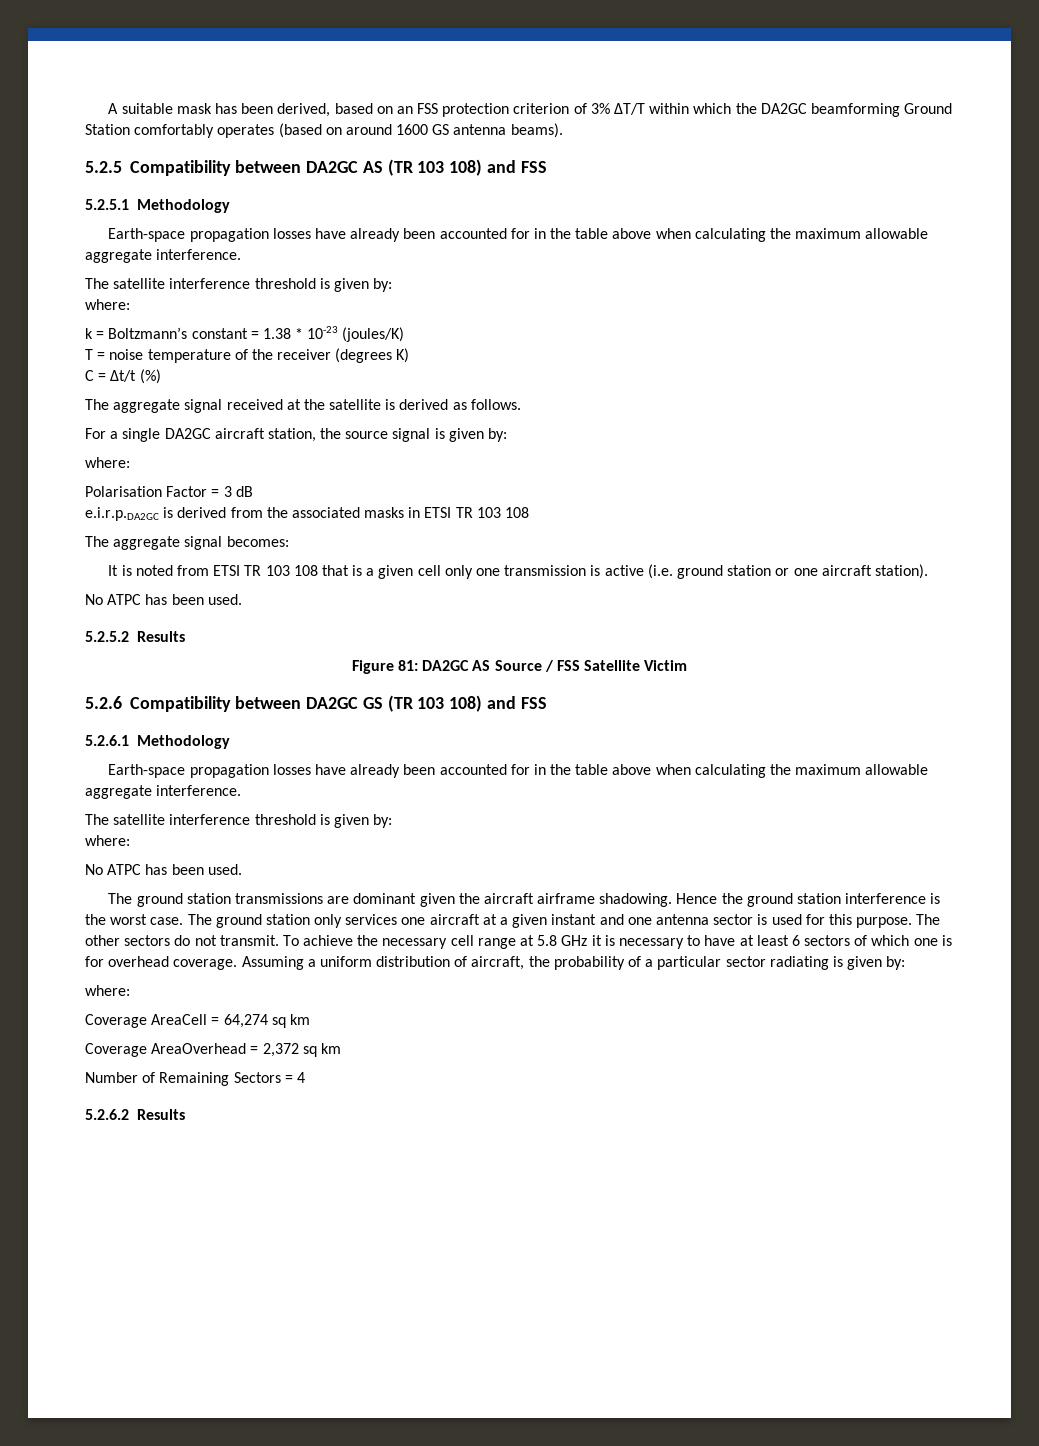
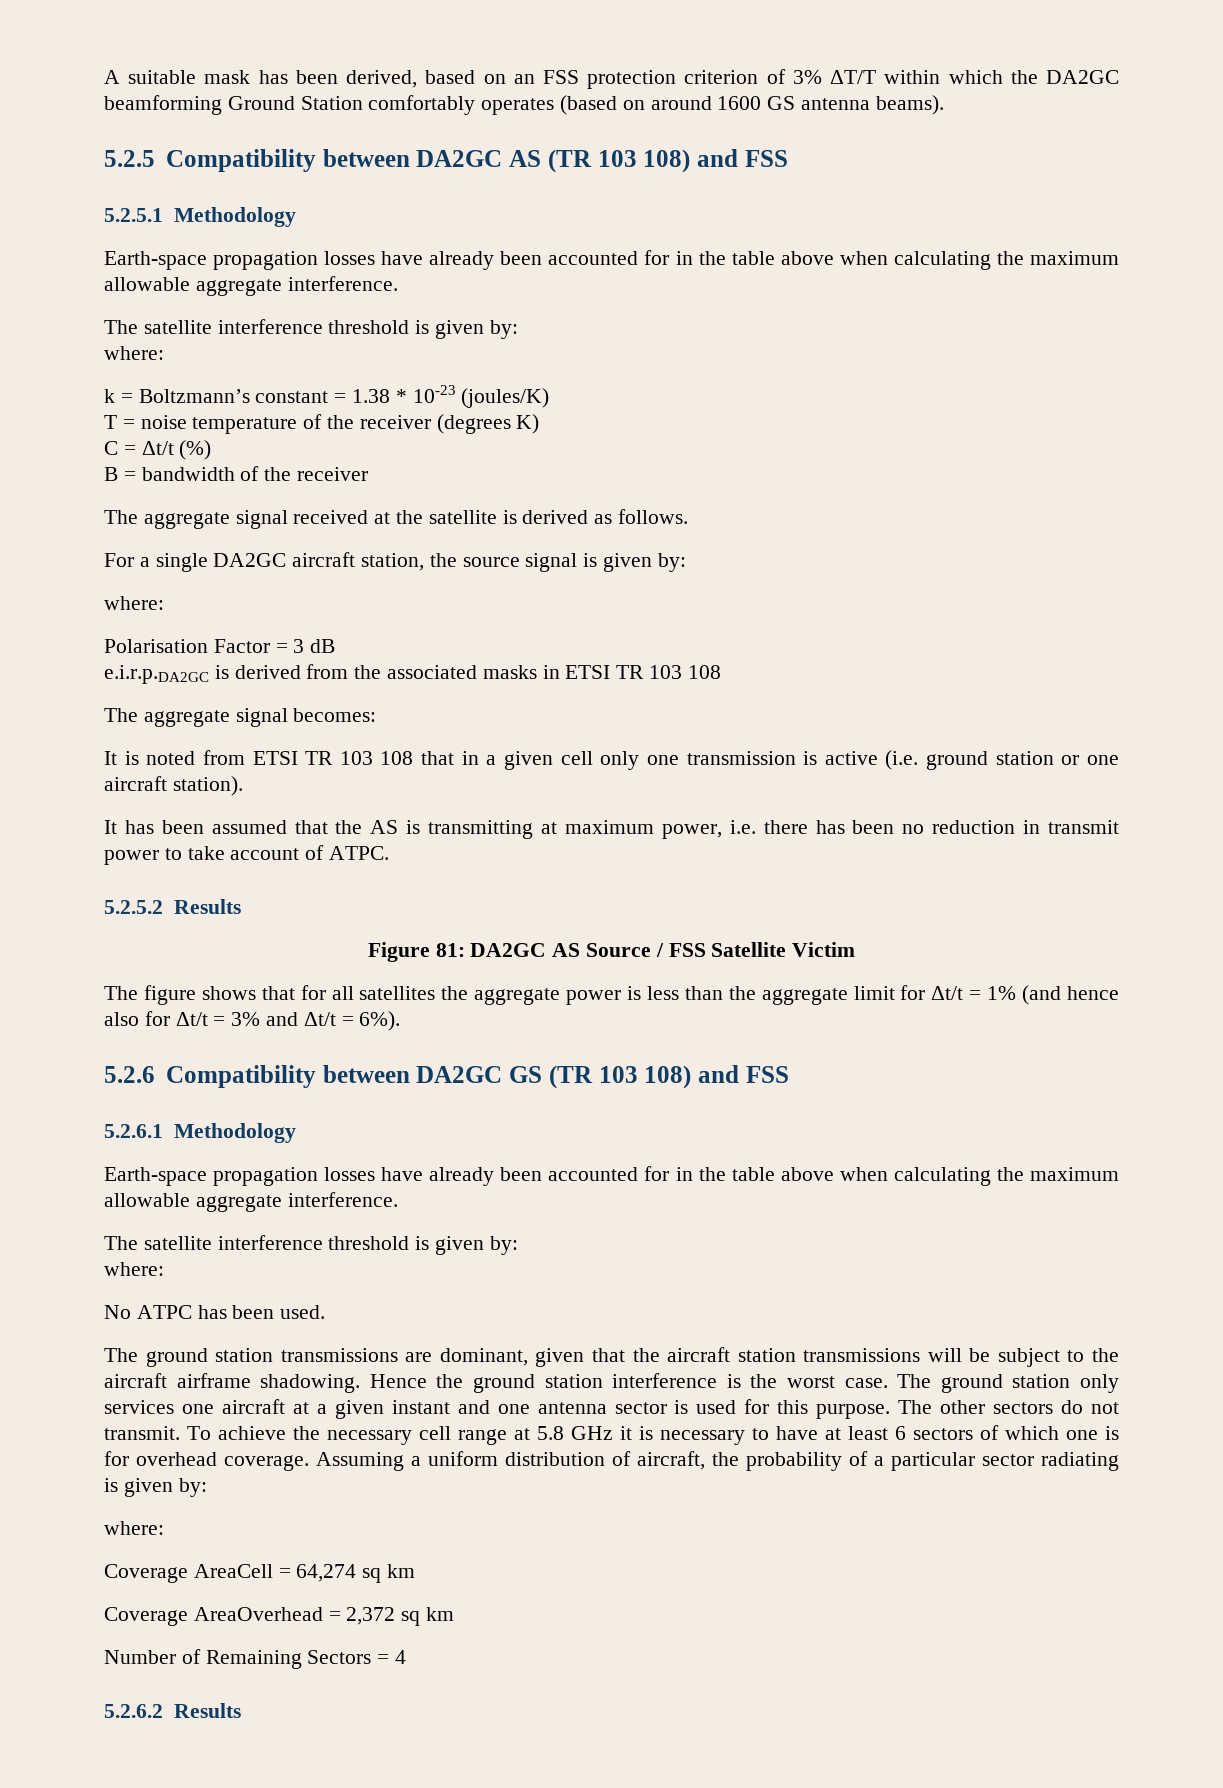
+ B = bandwidth of the receiver
- It is noted from ETSI TR 103 108 that is a given cell only one transmission is active (i.e. ground station or one aircraft station).
- No ATPC has been used.
+ It is noted from ETSI TR 103 108 that in a given cell only one transmission is active (i.e. ground station or one aircraft station).
+ It has been assumed that the AS is transmitting at maximum power, i.e. there has been no reduction in transmit power to take account of ATPC.
+ The figure shows that for all satellites the aggregate power is less than the aggregate limit for Δt/t = 1% (and hence also for Δt/t = 3% and Δt/t = 6%).
- The ground station transmissions are dominant given the aircraft airframe shadowing.
+ The ground station transmissions are dominant, given that the aircraft station transmissions will be subject to the aircraft airframe shadowing.

